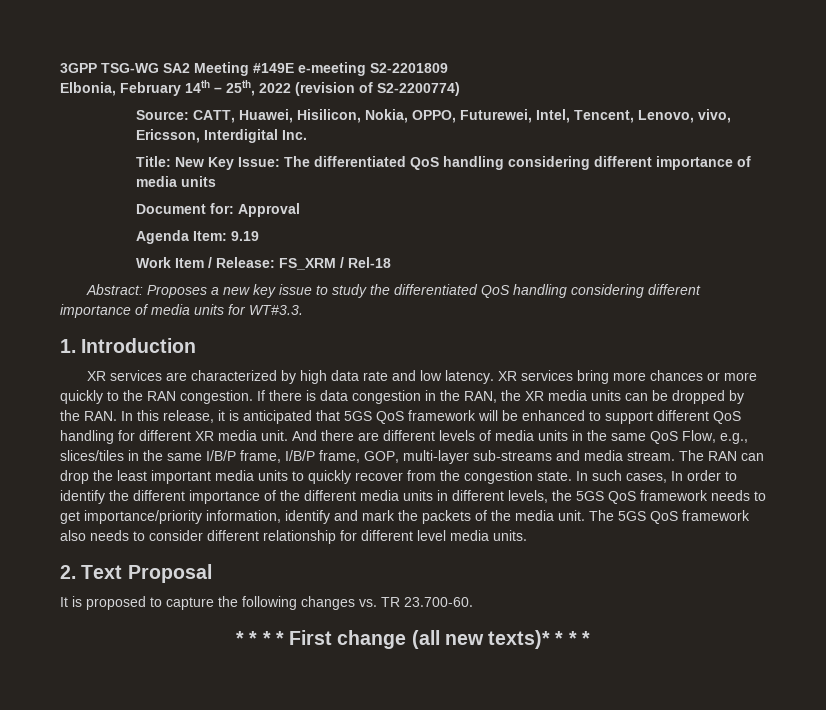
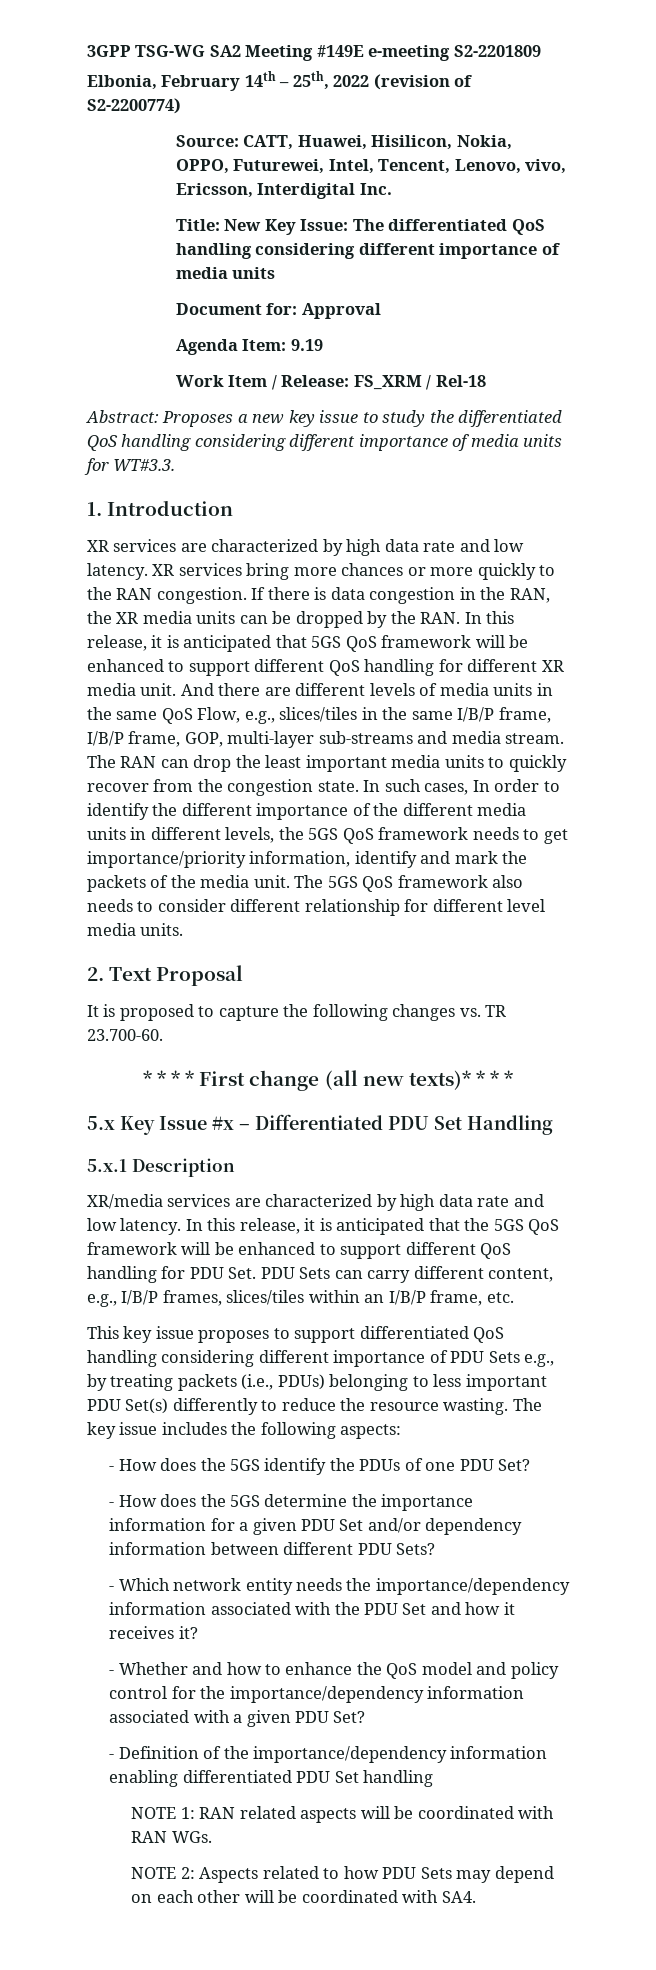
+ 5.x Key Issue #x – Differentiated PDU Set Handling
+ 5.x.1 Description
+ XR/media services are characterized by high data rate and low latency. In this release, it is anticipated that the 5GS QoS framework will be enhanced to support different QoS handling for PDU Set. PDU Sets can carry different content, e.g., I/B/P frames, slices/tiles within an I/B/P frame, etc.
+ This key issue proposes to support differentiated QoS handling considering different importance of PDU Sets e.g., by treating packets (i.e., PDUs) belonging to less important PDU Set(s) differently to reduce the resource wasting. The key issue includes the following aspects:
+ - How does the 5GS identify the PDUs of one PDU Set?
+ - How does the 5GS determine the importance information for a given PDU Set and/or dependency information between different PDU Sets?
+ - Which network entity needs the importance/dependency information associated with the PDU Set and how it receives it?
+ - Whether and how to enhance the QoS model and policy control for the importance/dependency information associated with a given PDU Set?
+ - Definition of the importance/dependency information enabling differentiated PDU Set handling
+ NOTE 1: RAN related aspects will be coordinated with RAN WGs.
+ NOTE 2: Aspects related to how PDU Sets may depend on each other will be coordinated with SA4.

